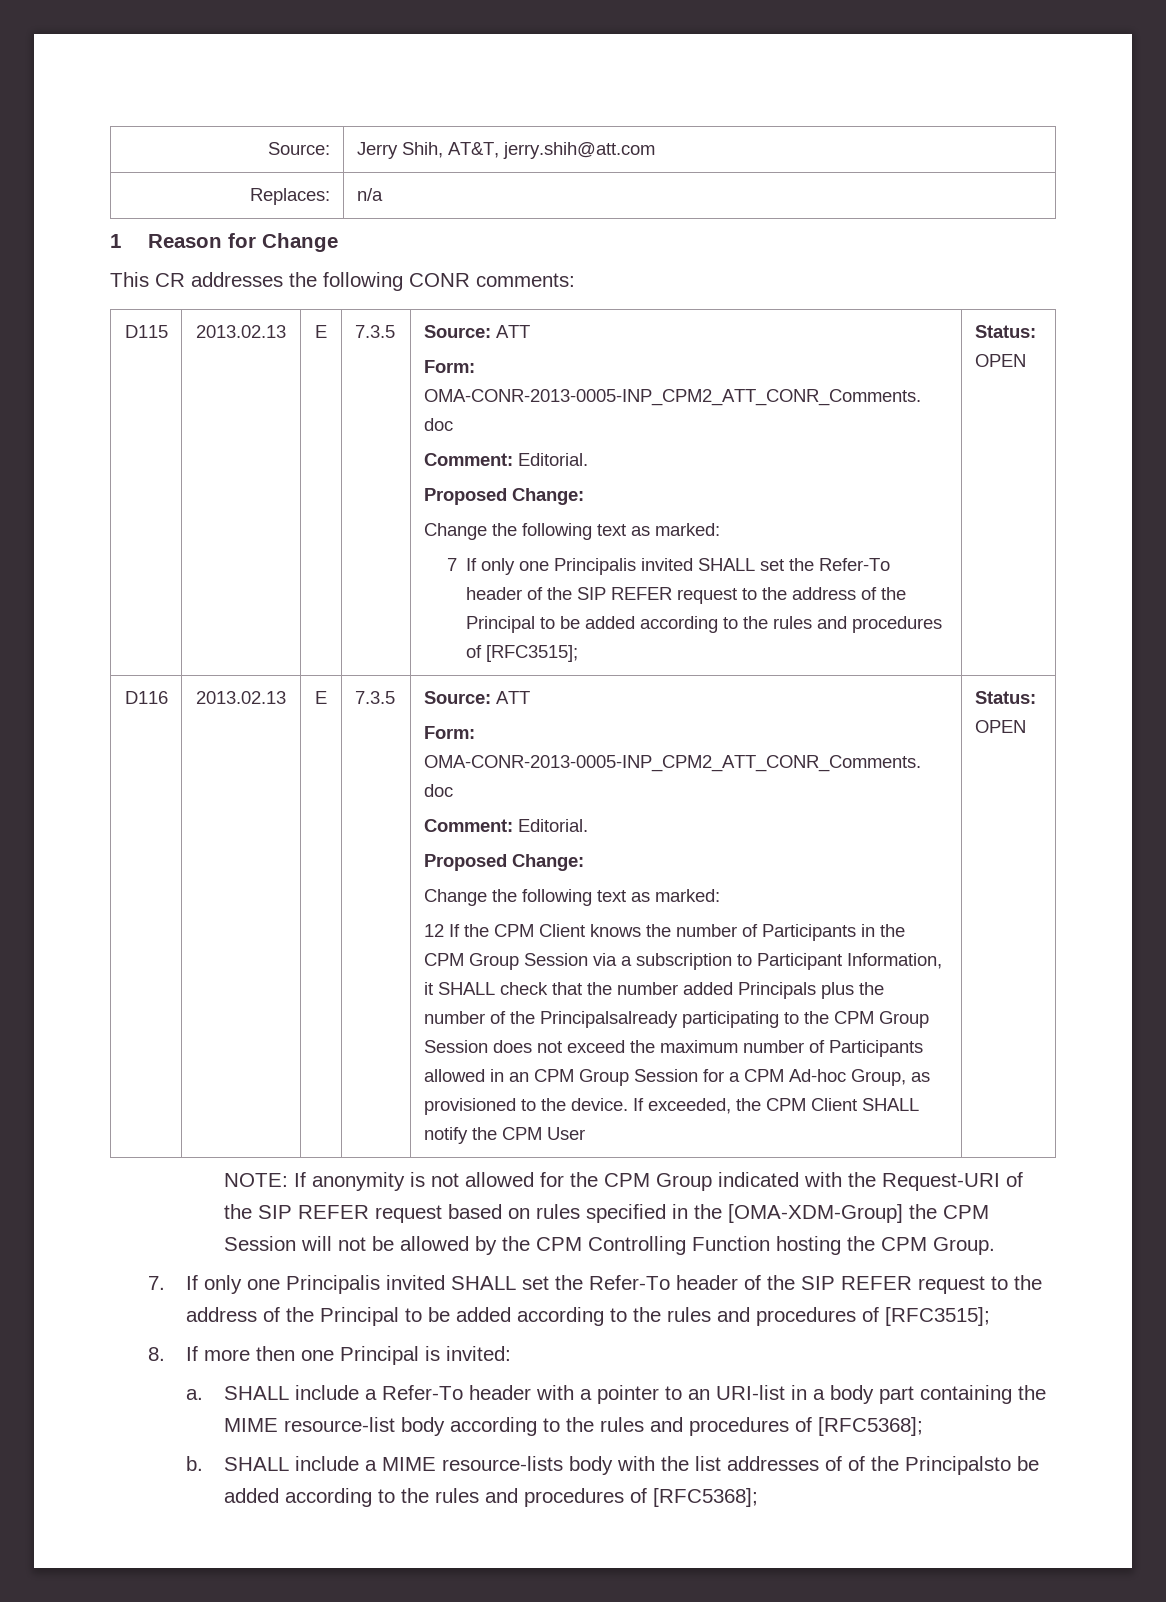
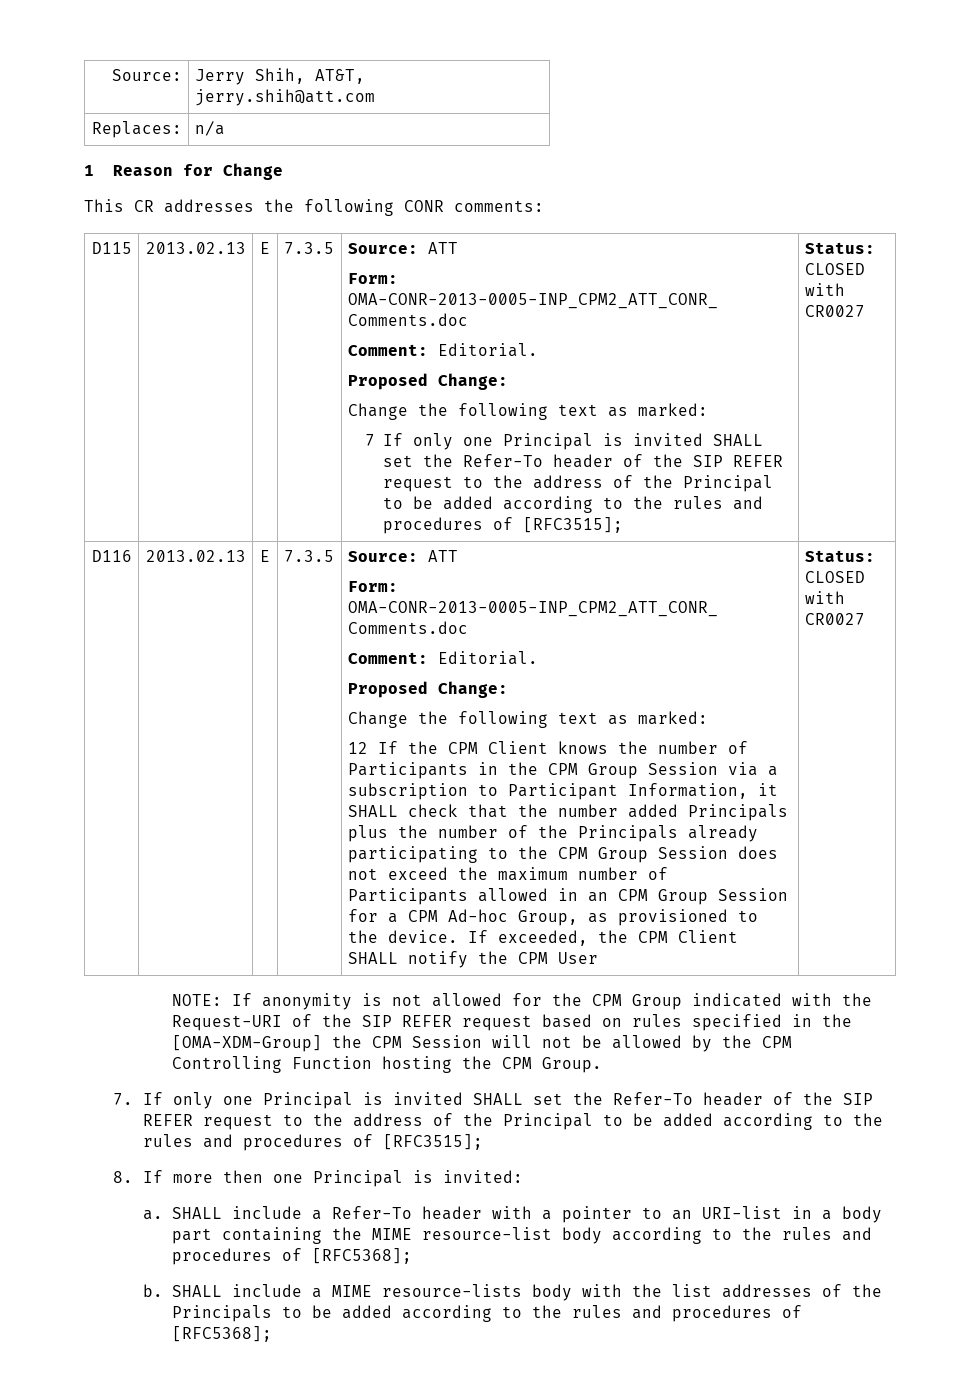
- 7 If only one Principalis invited SHALL set the Refer-To header of the SIP REFER request to the address of the Principal to be added according to the rules and procedures of [RFC3515]; | Status: OPEN
+ 7 If only one Principal is invited SHALL set the Refer-To header of the SIP REFER request to the address of the Principal to be added according to the rules and procedures of [RFC3515]; | Status: CLOSED with CR0027
- 12 If the CPM Client knows the number of Participants in the CPM Group Session via a subscription to Participant Information, it SHALL check that the number added Principals plus the number of the Principalsalready participating to the CPM Group Session does not exceed the maximum number of Participants allowed in an CPM Group Session for a CPM Ad-hoc Group, as provisioned to the device.
+ 12 If the CPM Client knows the number of Participants in the CPM Group Session via a subscription to Participant Information, it SHALL check that the number added Principals plus the number of the Principals already participating to the CPM Group Session does not exceed the maximum number of Participants allowed in an CPM Group Session for a CPM Ad-hoc Group, as provisioned to the device.
- If exceeded, the CPM Client SHALL notify the CPM User | Status: OPEN
+ If exceeded, the CPM Client SHALL notify the CPM User | Status: CLOSED with CR0027
- 7. If only one Principalis invited SHALL set the Refer-To header of the SIP REFER request to the address of the Principal to be added according to the rules and procedures of [RFC3515];
+ 7. If only one Principal is invited SHALL set the Refer-To header of the SIP REFER request to the address of the Principal to be added according to the rules and procedures of [RFC3515];
- SHALL include a MIME resource-lists body with the list addresses of of the Principalsto be added according to the rules and procedures of [RFC5368];
+ SHALL include a MIME resource-lists body with the list addresses of the Principals to be added according to the rules and procedures of [RFC5368];

